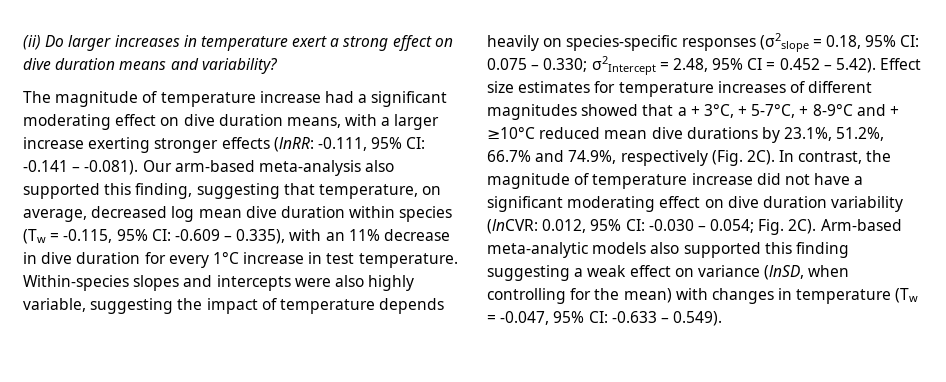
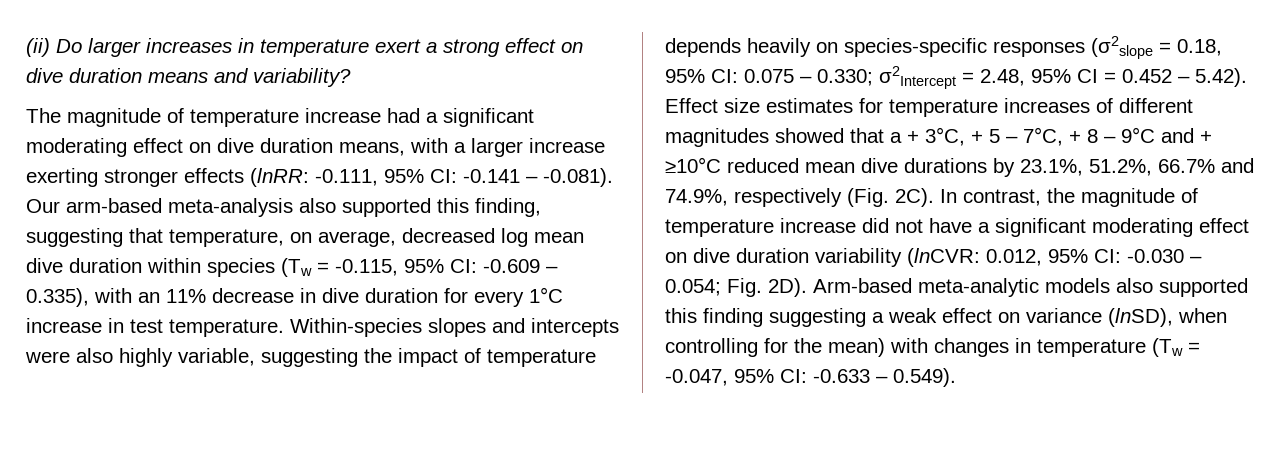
- σ2Intercept = 2.48, 95% CI = 0.452 – 5.42). Effect size estimates for temperature increases of different magnitudes showed that a + 3°C, + 5-7°C, + 8-9°C and + ≥10°C reduced mean dive durations by 23.1%, 51.2%, 66.7% and 74.9%, respectively (Fig. 2C).
+ σ2Intercept = 2.48, 95% CI = 0.452 – 5.42). Effect size estimates for temperature increases of different magnitudes showed that a + 3°C, + 5 – 7°C, + 8 – 9°C and + ≥10°C reduced mean dive durations by 23.1%, 51.2%, 66.7% and 74.9%, respectively (Fig. 2C).
- In contrast, the magnitude of temperature increase did not have a significant moderating effect on dive duration variability (lnCVR: 0.012, 95% CI: -0.030 – 0.054; Fig. 2C).
+ In contrast, the magnitude of temperature increase did not have a significant moderating effect on dive duration variability (lnCVR: 0.012, 95% CI: -0.030 – 0.054; Fig. 2D).
- Arm-based meta-analytic models also supported this finding suggesting a weak effect on variance (lnSD, when controlling for the mean) with changes in temperature (Tw = -0.047, 95% CI: -0.633 – 0.549).
+ Arm-based meta-analytic models also supported this finding suggesting a weak effect on variance (lnSD), when controlling for the mean) with changes in temperature (Tw = -0.047, 95% CI: -0.633 – 0.549).

